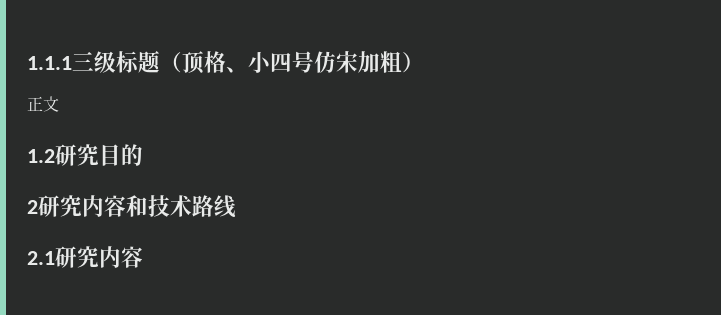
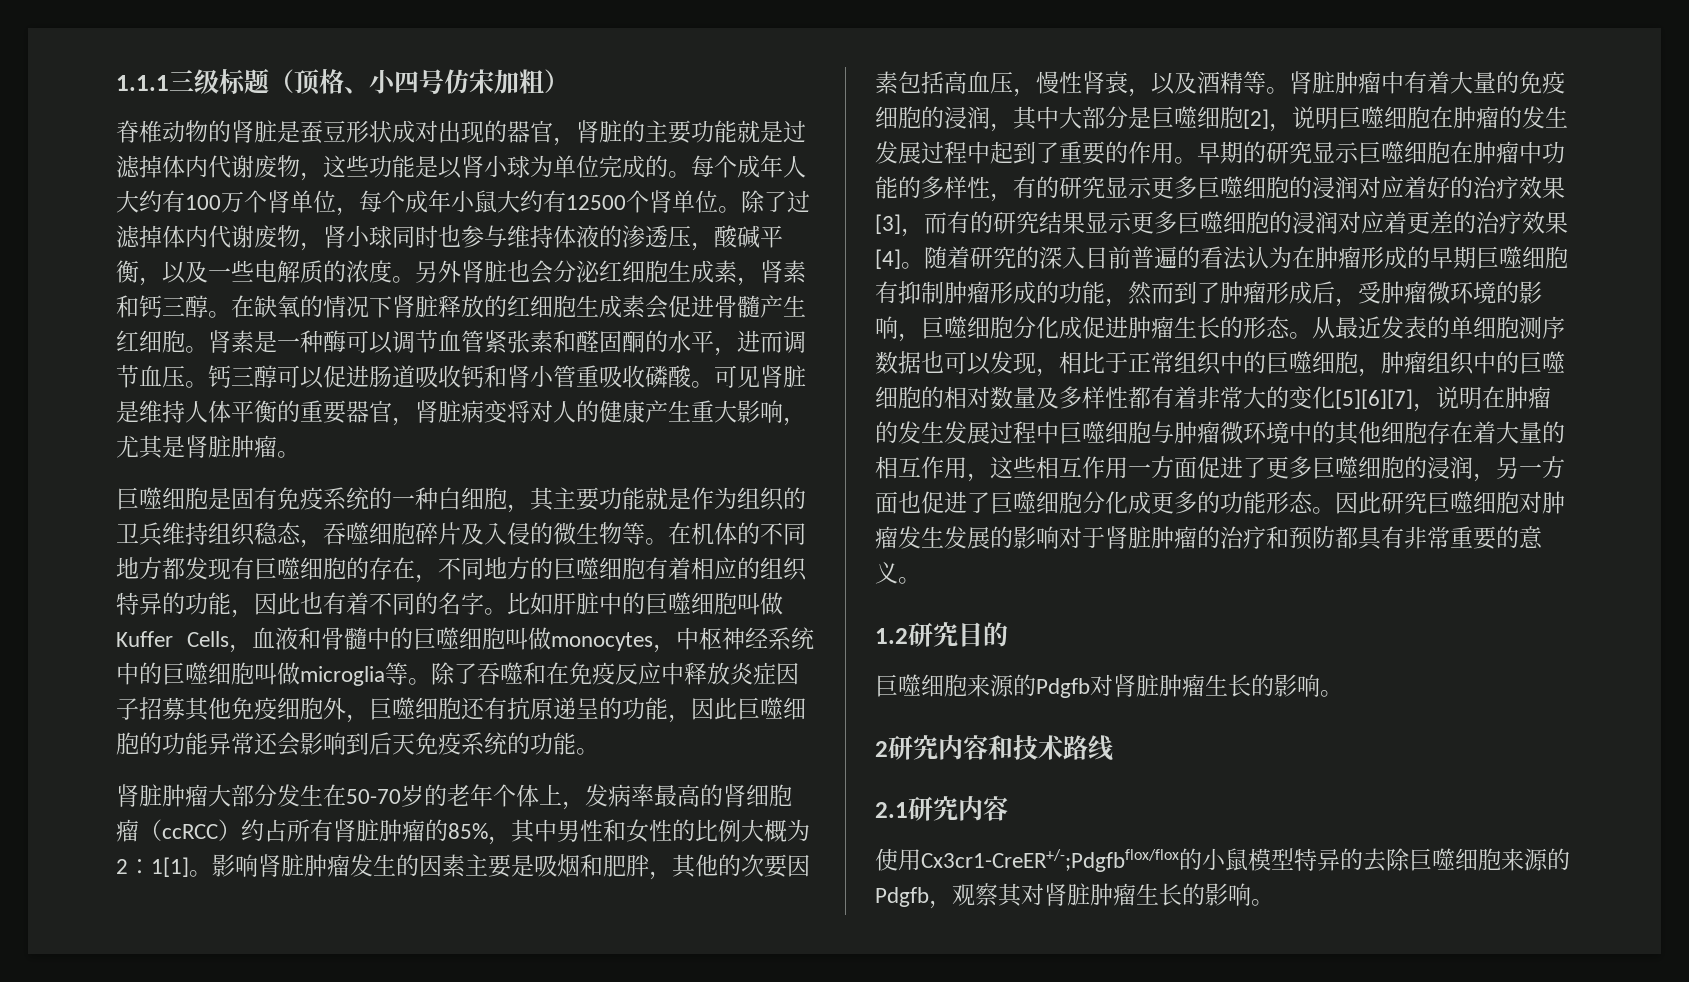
- 正文
+ 脊椎动物的肾脏是蚕豆形状成对出现的器官，肾脏的主要功能就是过滤掉体内代谢废物，这些功能是以肾小球为单位完成的。每个成年人大约有100万个肾单位，每个成年小鼠大约有12500个肾单位。除了过滤掉体内代谢废物，肾小球同时也参与维持体液的渗透压，酸碱平衡，以及一些电解质的浓度。另外肾脏也会分泌红细胞生成素，肾素和钙三醇。在缺氧的情况下肾脏释放的红细胞生成素会促进骨髓产生红细胞。肾素是一种酶可以调节血管紧张素和醛固酮的水平，进而调节血压。钙三醇可以促进肠道吸收钙和肾小管重吸收磷酸。可见肾脏是维持人体平衡的重要器官，肾脏病变将对人的健康产生重大影响，尤其是肾脏肿瘤。
+ 巨噬细胞是固有免疫系统的一种白细胞，其主要功能就是作为组织的卫兵维持组织稳态，吞噬细胞碎片及入侵的微生物等。在机体的不同地方都发现有巨噬细胞的存在，不同地方的巨噬细胞有着相应的组织特异的功能，因此也有着不同的名字。比如肝脏中的巨噬细胞叫做Kuffer Cells，血液和骨髓中的巨噬细胞叫做monocytes，中枢神经系统中的巨噬细胞叫做microglia等。除了吞噬和在免疫反应中释放炎症因子招募其他免疫细胞外，巨噬细胞还有抗原递呈的功能，因此巨噬细胞的功能异常还会影响到后天免疫系统的功能。
+ 肾脏肿瘤大部分发生在50-70岁的老年个体上，发病率最高的肾细胞瘤（ccRCC）约占所有肾脏肿瘤的85%，其中男性和女性的比例大概为2：1[1]。影响肾脏肿瘤发生的因素主要是吸烟和肥胖，其他的次要因素包括高血压，慢性肾衰，以及酒精等。肾脏肿瘤中有着大量的免疫细胞的浸润，其中大部分是巨噬细胞[2]，说明巨噬细胞在肿瘤的发生发展过程中起到了重要的作用。早期的研究显示巨噬细胞在肿瘤中功能的多样性，有的研究显示更多巨噬细胞的浸润对应着好的治疗效果[3]，而有的研究结果显示更多巨噬细胞的浸润对应着更差的治疗效果[4]。随着研究的深入目前普遍的看法认为在肿瘤形成的早期巨噬细胞有抑制肿瘤形成的功能，然而到了肿瘤形成后，受肿瘤微环境的影响，巨噬细胞分化成促进肿瘤生长的形态。从最近发表的单细胞测序数据也可以发现，相比于正常组织中的巨噬细胞，肿瘤组织中的巨噬细胞的相对数量及多样性都有着非常大的变化[5][6][7]，说明在肿瘤的发生发展过程中巨噬细胞与肿瘤微环境中的其他细胞存在着大量的相互作用，这些相互作用一方面促进了更多巨噬细胞的浸润，另一方面也促进了巨噬细胞分化成更多的功能形态。因此研究巨噬细胞对肿瘤发生发展的影响对于肾脏肿瘤的治疗和预防都具有非常重要的意义。
  1.2研究目的
+ 巨噬细胞来源的Pdgfb对肾脏肿瘤生长的影响。
+ 使用Cx3cr1-CreER+/-;Pdgfbflox/flox的小鼠模型特异的去除巨噬细胞来源的Pdgfb，观察其对肾脏肿瘤生长的影响。

